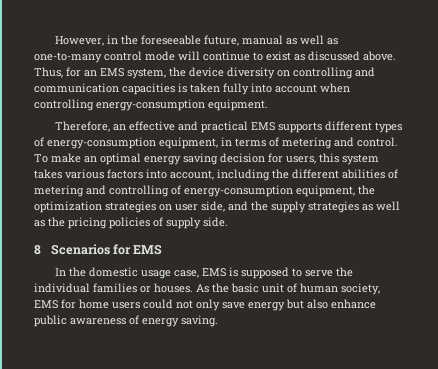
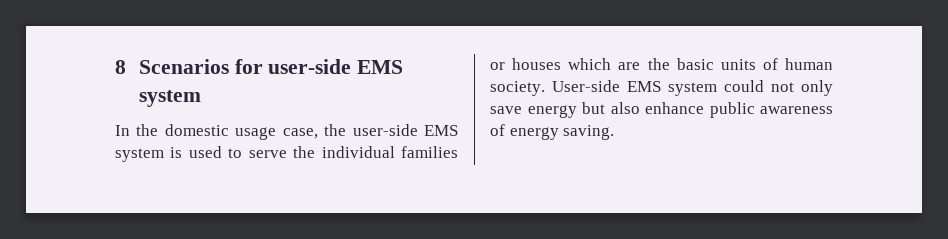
- However, in the foreseeable future, manual as well as one-to-many control mode will continue to exist as discussed above. Thus, for an EMS system, the device diversity on controlling and communication capacities is taken fully into account when controlling energy-consumption equipment.
- Therefore, an effective and practical EMS supports different types of energy-consumption equipment, in terms of metering and control. To make an optimal energy saving decision for users, this system takes various factors into account, including the different abilities of metering and controlling of energy-consumption equipment, the optimization strategies on user side, and the supply strategies as well as the pricing policies of supply side.
- 8 Scenarios for EMS
+ 8 Scenarios for user-side EMS system
- In the domestic usage case, EMS is supposed to serve the individual families or houses. As the basic unit of human society, EMS for home users could not only save energy but also enhance public awareness of energy saving.
+ In the domestic usage case, the user-side EMS system is used to serve the individual families or houses which are the basic units of human society. User-side EMS system could not only save energy but also enhance public awareness of energy saving.

